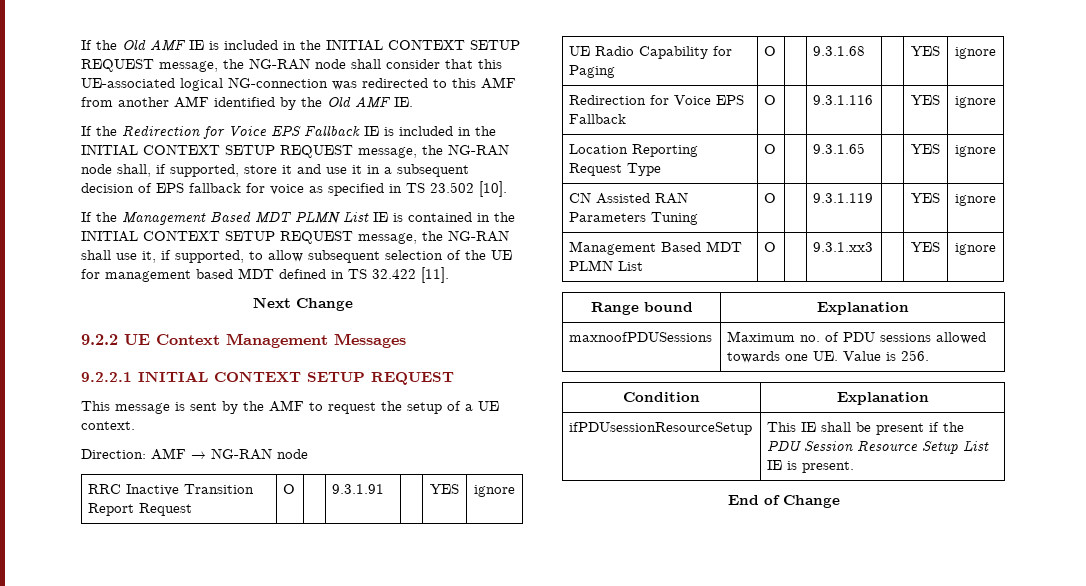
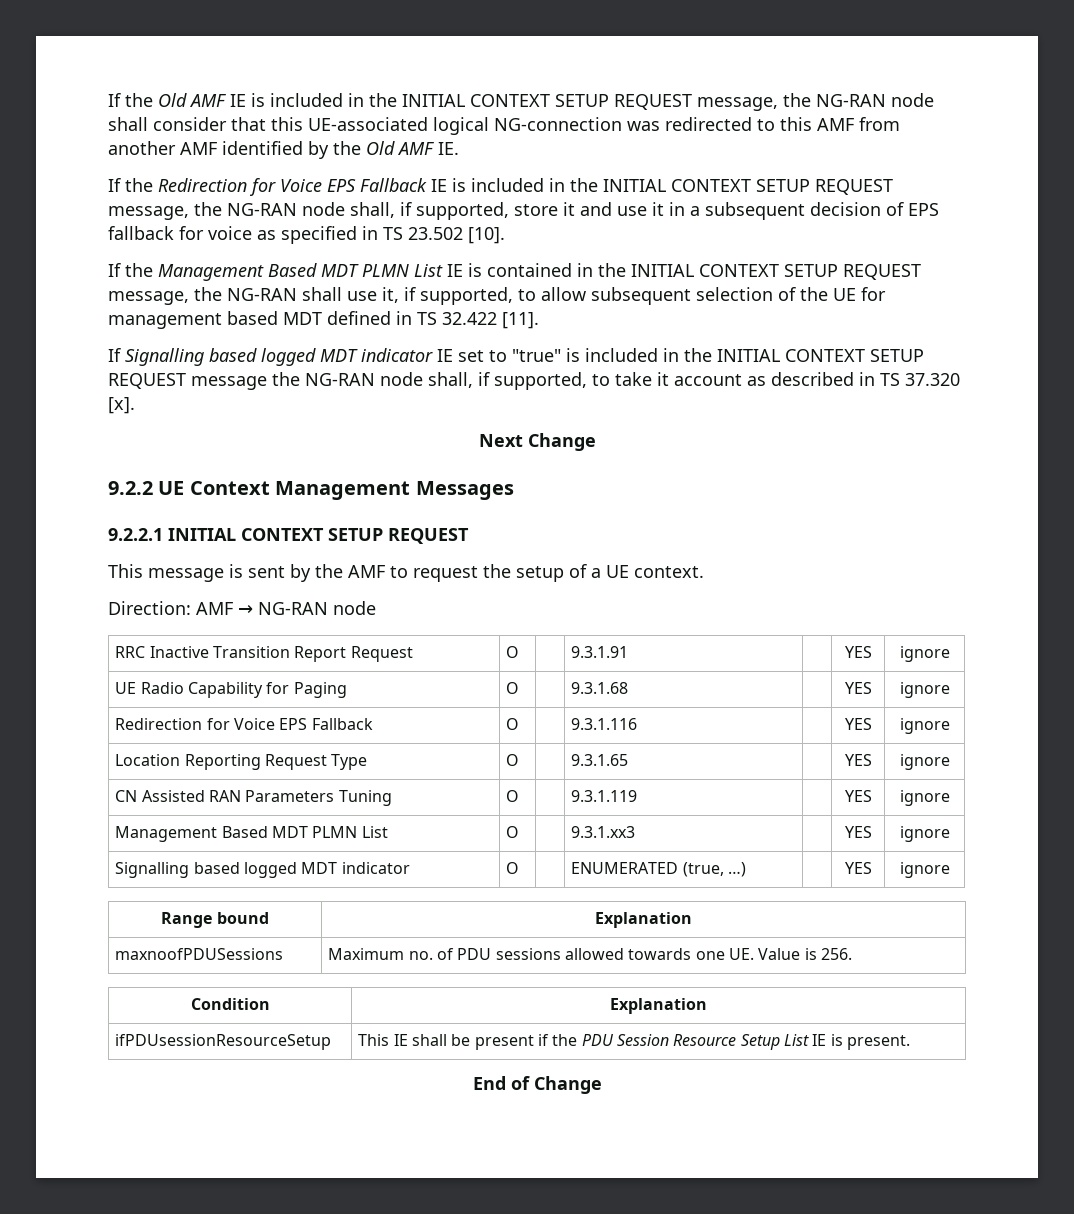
+ If Signalling based logged MDT indicator IE set to "true" is included in the INITIAL CONTEXT SETUP REQUEST message the NG-RAN node shall, if supported, to take it account as described in TS 37.320 [x].
+ Signalling based logged MDT indicator | O | | ENUMERATED (true, …) | | YES | ignore

